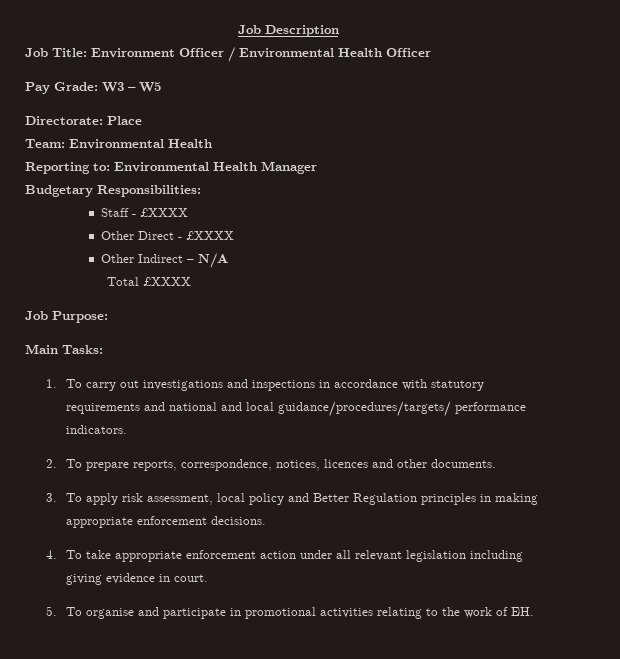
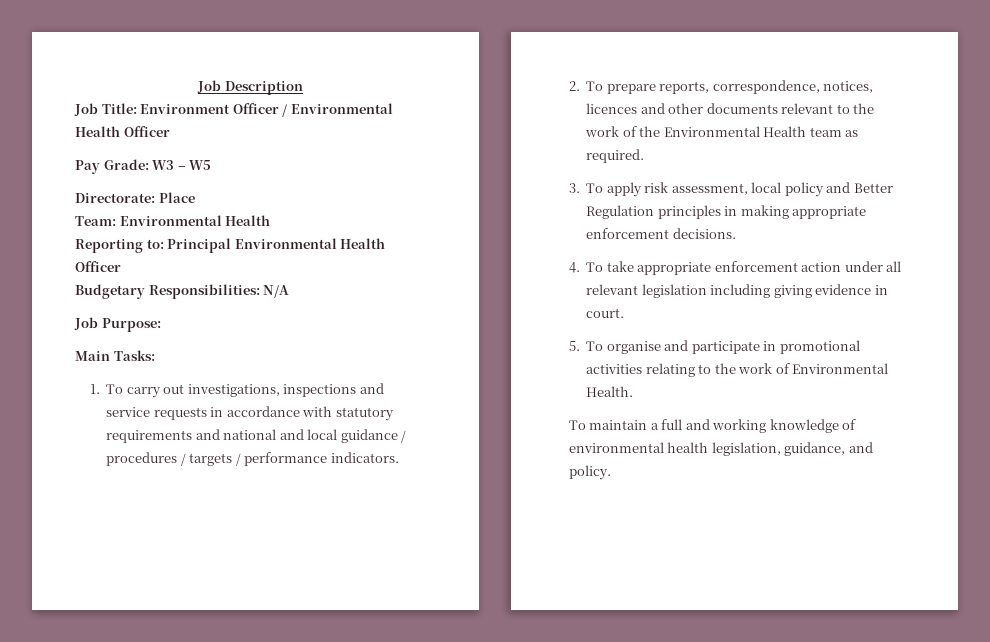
- Reporting to: Environmental Health Manager
+ Reporting to: Principal Environmental Health Officer
- Budgetary Responsibilities:
- Staff - £XXXX
- Other Direct - £XXXX
- Other Indirect – N/A
+ Budgetary Responsibilities: N/A
- Total £XXXX
- 1. To carry out investigations and inspections in accordance with statutory requirements and national and local guidance/procedures/targets/ performance indicators.
+ 1. To carry out investigations, inspections and service requests in accordance with statutory requirements and national and local guidance / procedures / targets / performance indicators.
- 2. To prepare reports, correspondence, notices, licences and other documents.
+ 2. To prepare reports, correspondence, notices, licences and other documents relevant to the work of the Environmental Health team as required.
- 5. To organise and participate in promotional activities relating to the work of EH.
+ 5. To organise and participate in promotional activities relating to the work of Environmental Health.
+ To maintain a full and working knowledge of environmental health legislation, guidance, and policy.

